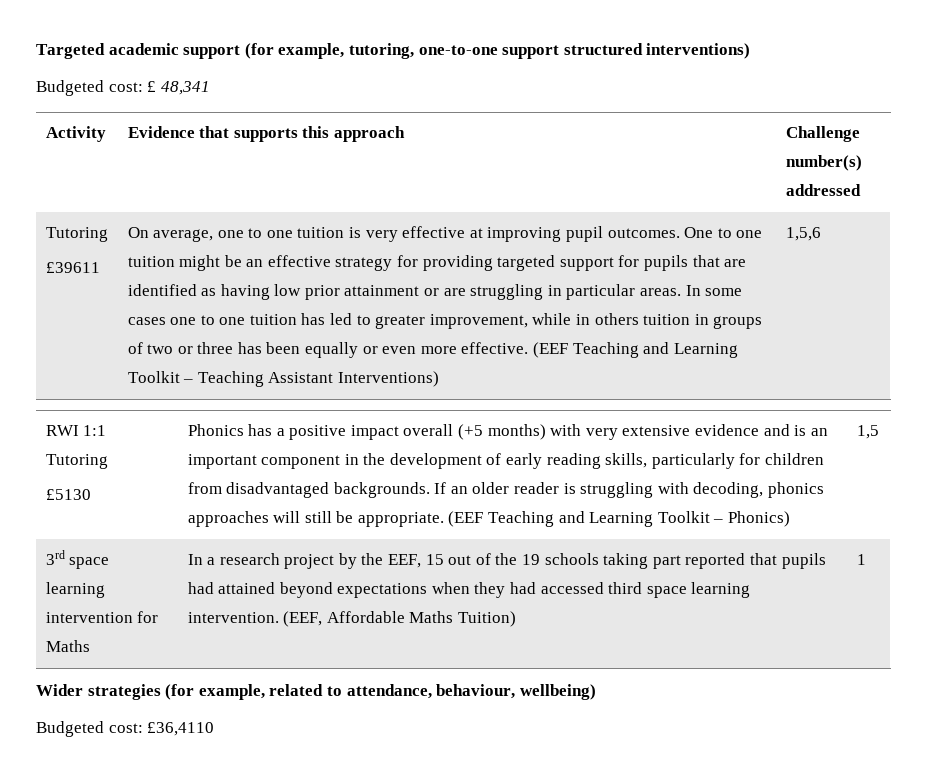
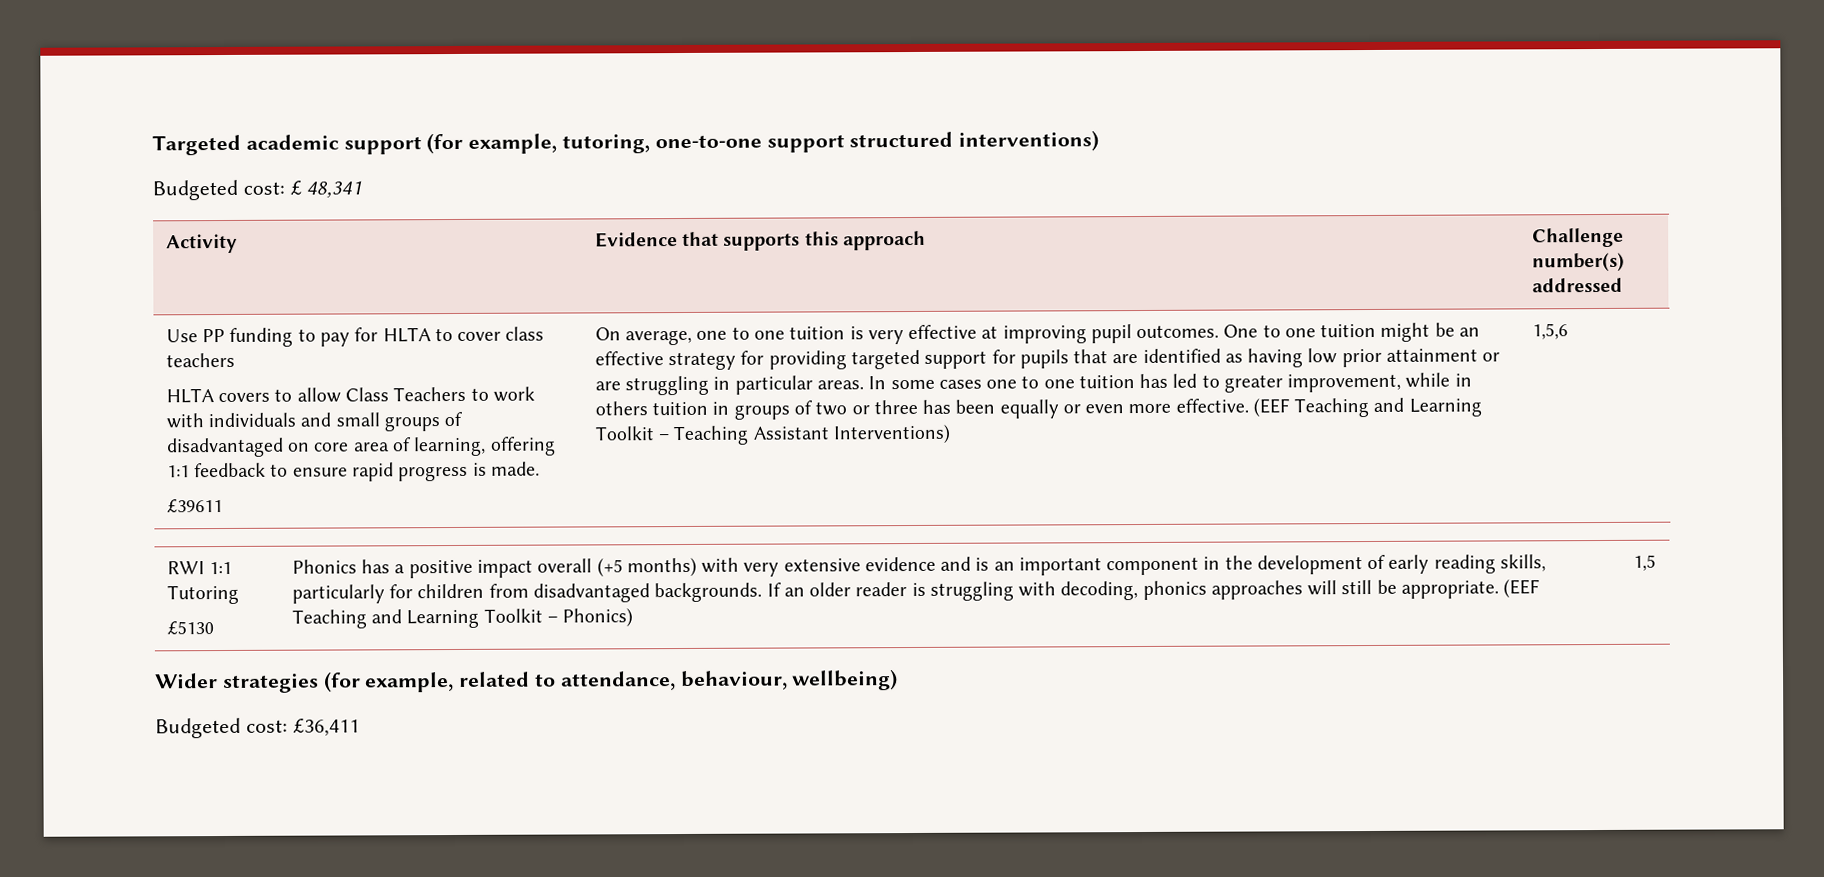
  Activity | Evidence that supports this approach | Challenge number(s) addressed
- Tutoring
+ Use PP funding to pay for HLTA to cover class teachers
+ HLTA covers to allow Class Teachers to work with individuals and small groups of disadvantaged on core area of learning, offering 1:1 feedback to ensure rapid progress is made.
- 3rd space learning intervention for Maths | In a research project by the EEF, 15 out of the 19 schools taking part reported that pupils had attained beyond expectations when they had accessed third space learning intervention. (EEF, Affordable Maths Tuition) | 1
- Budgeted cost: £36,4110
+ Budgeted cost: £36,411

